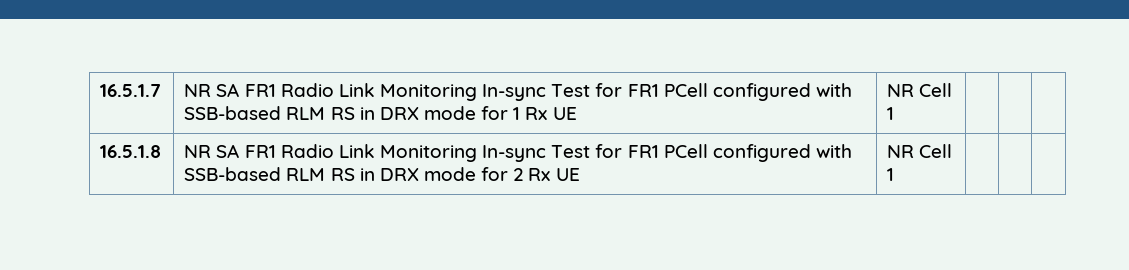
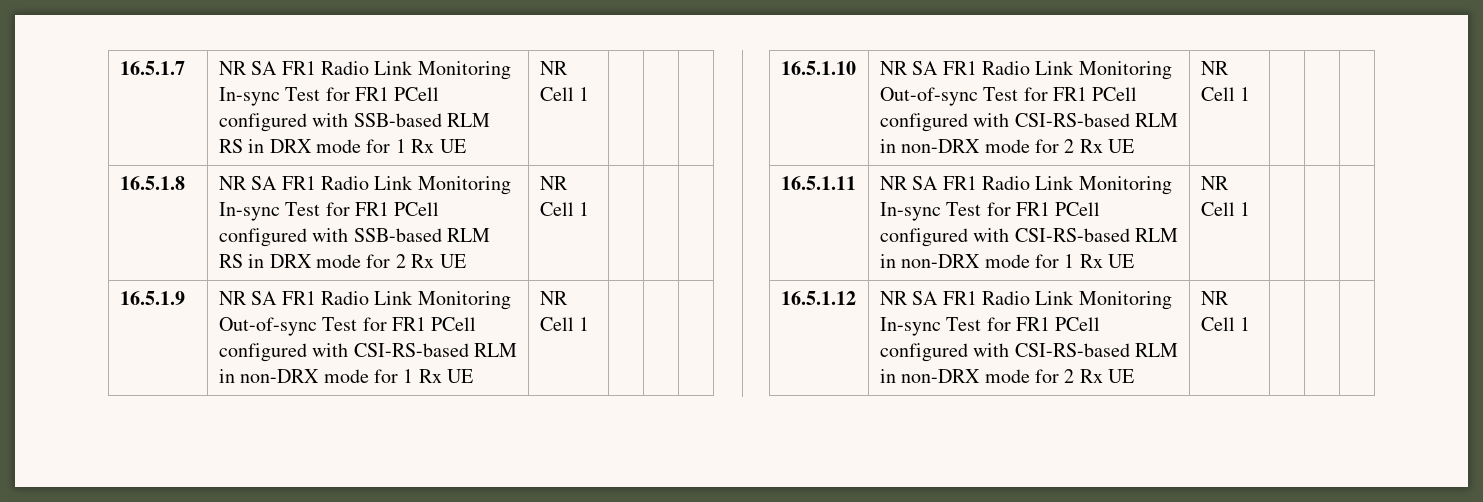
+ 16.5.1.9 | NR SA FR1 Radio Link Monitoring Out-of-sync Test for FR1 PCell configured with CSI-RS-based RLM in non-DRX mode for 1 Rx UE | NR Cell 1 | | |
+ 16.5.1.10 | NR SA FR1 Radio Link Monitoring Out-of-sync Test for FR1 PCell configured with CSI-RS-based RLM in non-DRX mode for 2 Rx UE | NR Cell 1 | | |
+ 16.5.1.11 | NR SA FR1 Radio Link Monitoring In-sync Test for FR1 PCell configured with CSI-RS-based RLM in non-DRX mode for 1 Rx UE | NR Cell 1 | | |
+ 16.5.1.12 | NR SA FR1 Radio Link Monitoring In-sync Test for FR1 PCell configured with CSI-RS-based RLM in non-DRX mode for 2 Rx UE | NR Cell 1 | | |

